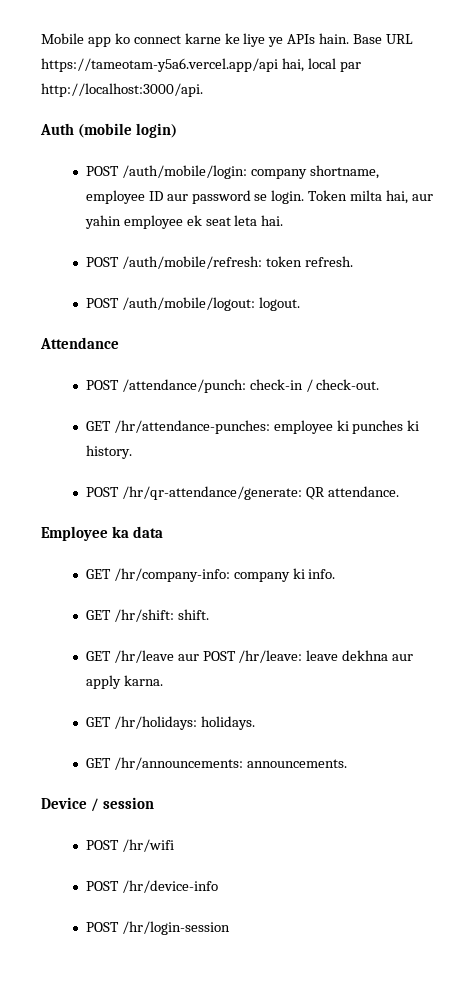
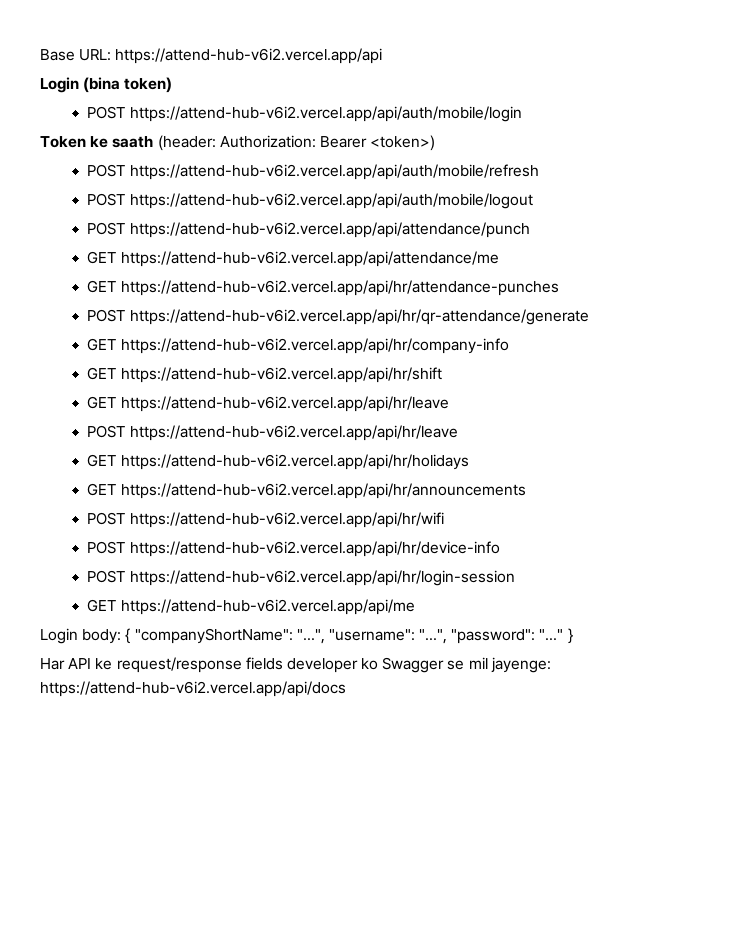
- Mobile app ko connect karne ke liye ye APIs hain. Base URL https://tameotam-y5a6.vercel.app/api hai, local par http://localhost:3000/api.
- Auth (mobile login)
- POST /auth/mobile/login: company shortname, employee ID aur password se login. Token milta hai, aur yahin employee ek seat leta hai.
- POST /auth/mobile/refresh: token refresh.
- POST /auth/mobile/logout: logout.
- Attendance
- POST /attendance/punch: check-in / check-out.
- GET /hr/attendance-punches: employee ki punches ki history.
- POST /hr/qr-attendance/generate: QR attendance.
- Employee ka data
- GET /hr/company-info: company ki info.
- GET /hr/shift: shift.
- GET /hr/leave aur POST /hr/leave: leave dekhna aur apply karna.
- GET /hr/holidays: holidays.
- GET /hr/announcements: announcements.
- Device / session
- POST /hr/wifi
- POST /hr/device-info
- POST /hr/login-session
+ Base URL: https://attend-hub-v6i2.vercel.app/api
+ Login (bina token)
+ POST https://attend-hub-v6i2.vercel.app/api/auth/mobile/login
+ Token ke saath (header: Authorization: Bearer <token>)
+ POST https://attend-hub-v6i2.vercel.app/api/auth/mobile/refresh
+ POST https://attend-hub-v6i2.vercel.app/api/auth/mobile/logout
+ POST https://attend-hub-v6i2.vercel.app/api/attendance/punch
+ GET https://attend-hub-v6i2.vercel.app/api/attendance/me
+ GET https://attend-hub-v6i2.vercel.app/api/hr/attendance-punches
+ POST https://attend-hub-v6i2.vercel.app/api/hr/qr-attendance/generate
+ GET https://attend-hub-v6i2.vercel.app/api/hr/company-info
+ GET https://attend-hub-v6i2.vercel.app/api/hr/shift
+ GET https://attend-hub-v6i2.vercel.app/api/hr/leave
+ POST https://attend-hub-v6i2.vercel.app/api/hr/leave
+ GET https://attend-hub-v6i2.vercel.app/api/hr/holidays
+ GET https://attend-hub-v6i2.vercel.app/api/hr/announcements
+ POST https://attend-hub-v6i2.vercel.app/api/hr/wifi
+ POST https://attend-hub-v6i2.vercel.app/api/hr/device-info
+ POST https://attend-hub-v6i2.vercel.app/api/hr/login-session
+ GET https://attend-hub-v6i2.vercel.app/api/me
+ Login body: { "companyShortName": "...", "username": "...", "password": "..." }
+ Har API ke request/response fields developer ko Swagger se mil jayenge: https://attend-hub-v6i2.vercel.app/api/docs

